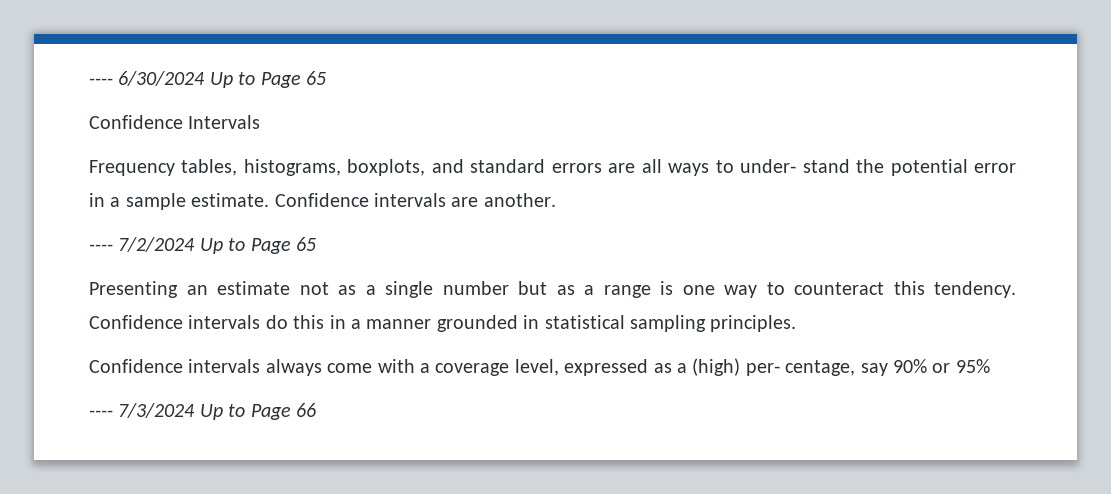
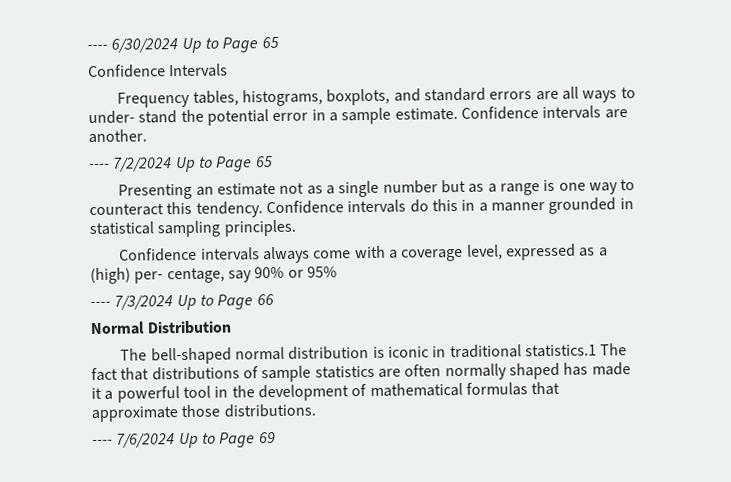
+ Normal Distribution
+ The bell-shaped normal distribution is iconic in traditional statistics.1 The fact that distributions of sample statistics are often normally shaped has made it a powerful tool in the development of mathematical formulas that approximate those distributions.
+ ---- 7/6/2024 Up to Page 69

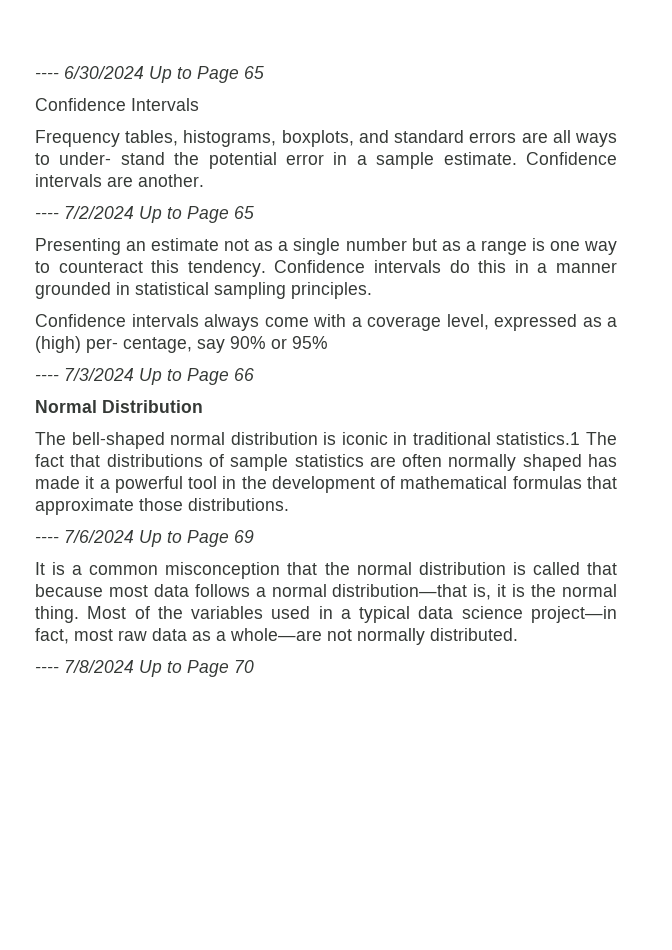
+ It is a common misconception that the normal distribution is called that because most data follows a normal distribution—that is, it is the normal thing. Most of the variables used in a typical data science project—in fact, most raw data as a whole—are not normally distributed.
+ ---- 7/8/2024 Up to Page 70

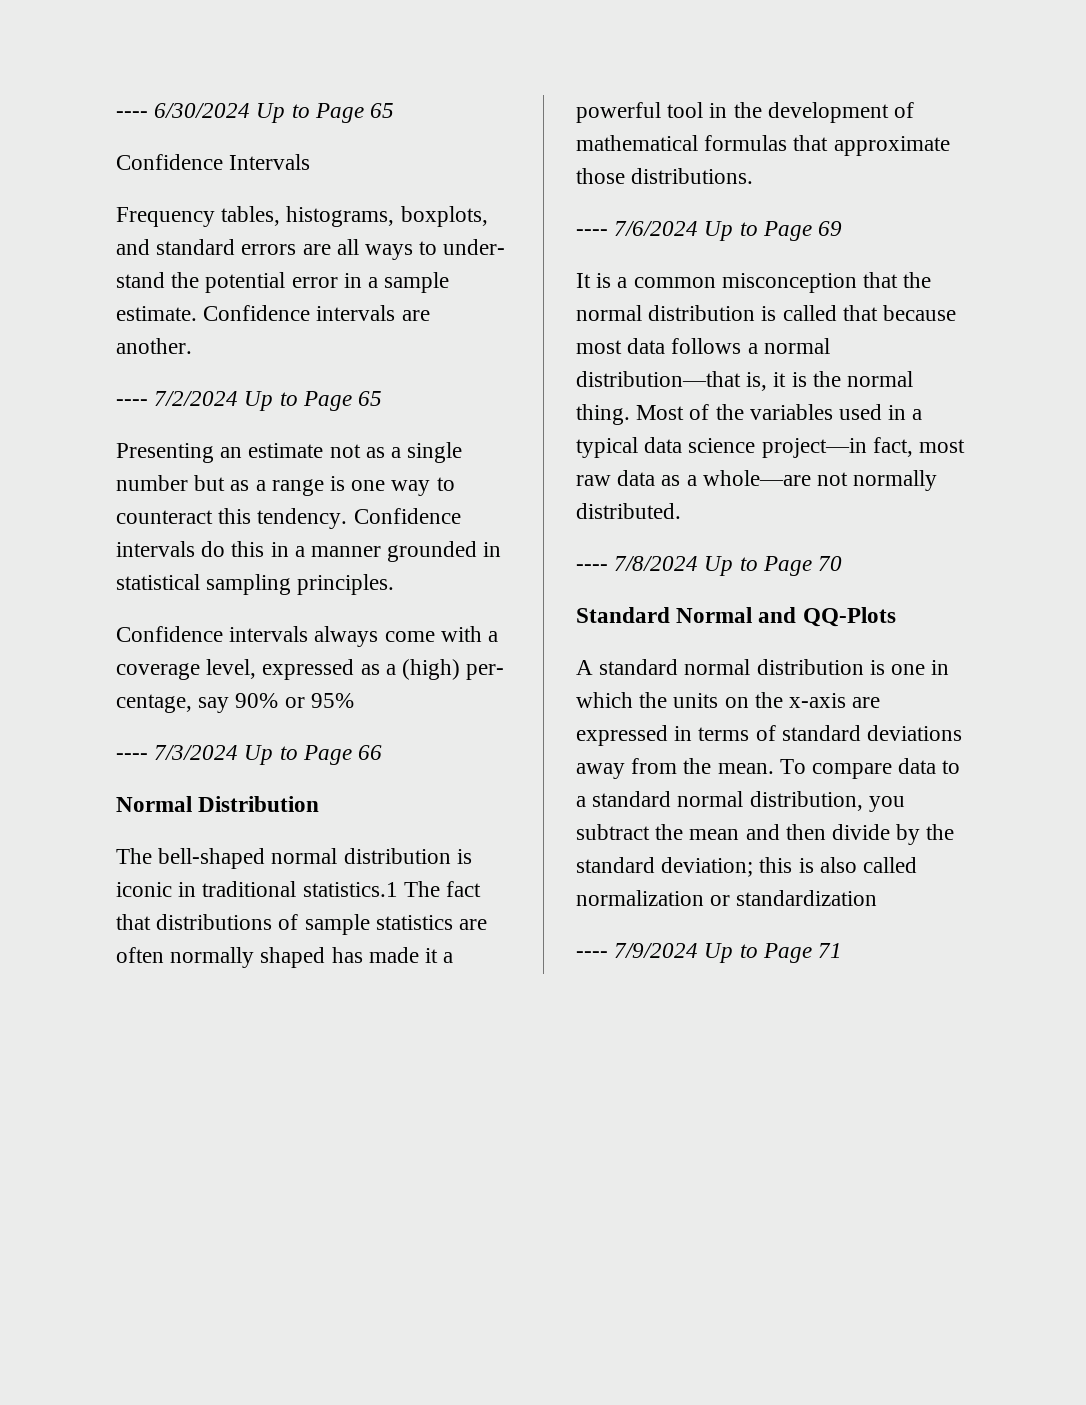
+ Standard Normal and QQ-Plots
+ A standard normal distribution is one in which the units on the x-axis are expressed in terms of standard deviations away from the mean. To compare data to a standard normal distribution, you subtract the mean and then divide by the standard deviation; this is also called normalization or standardization
+ ---- 7/9/2024 Up to Page 71

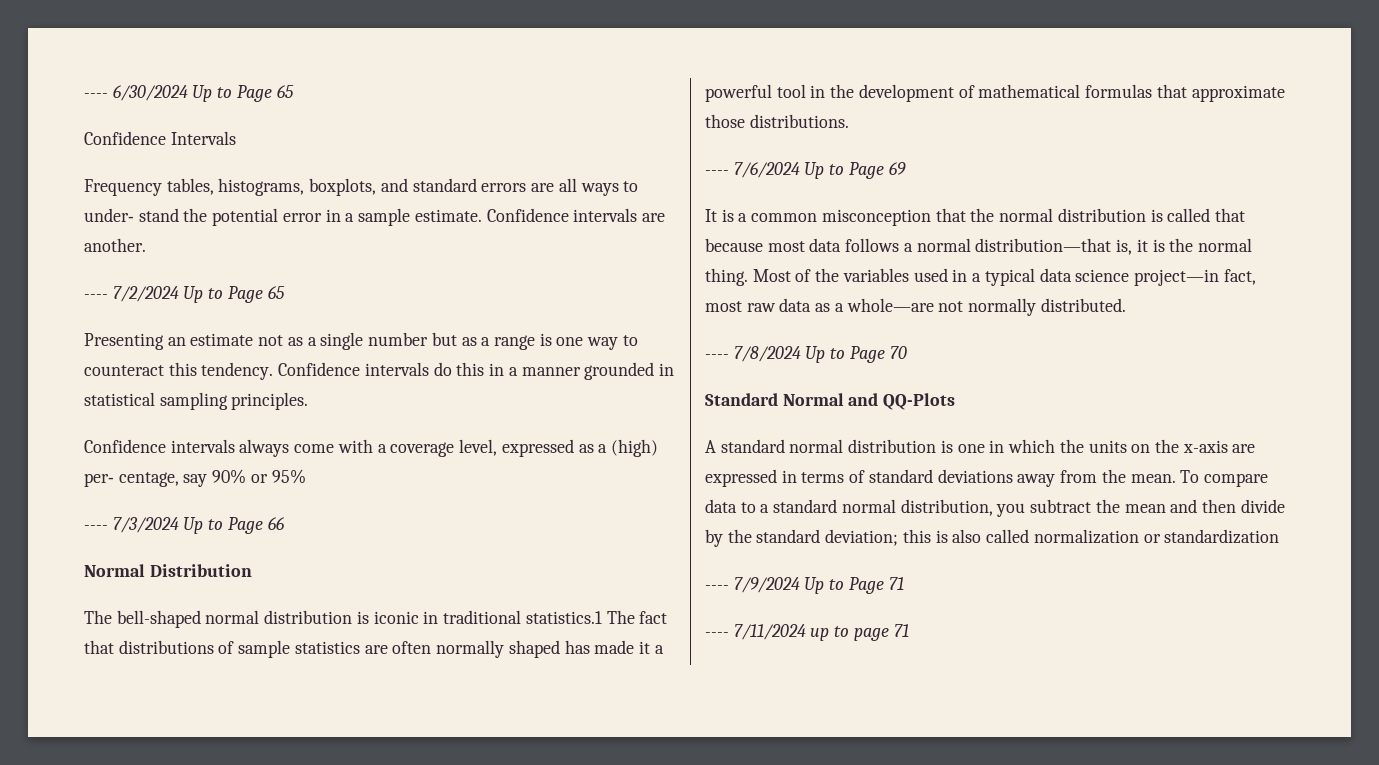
+ ---- 7/11/2024 up to page 71

